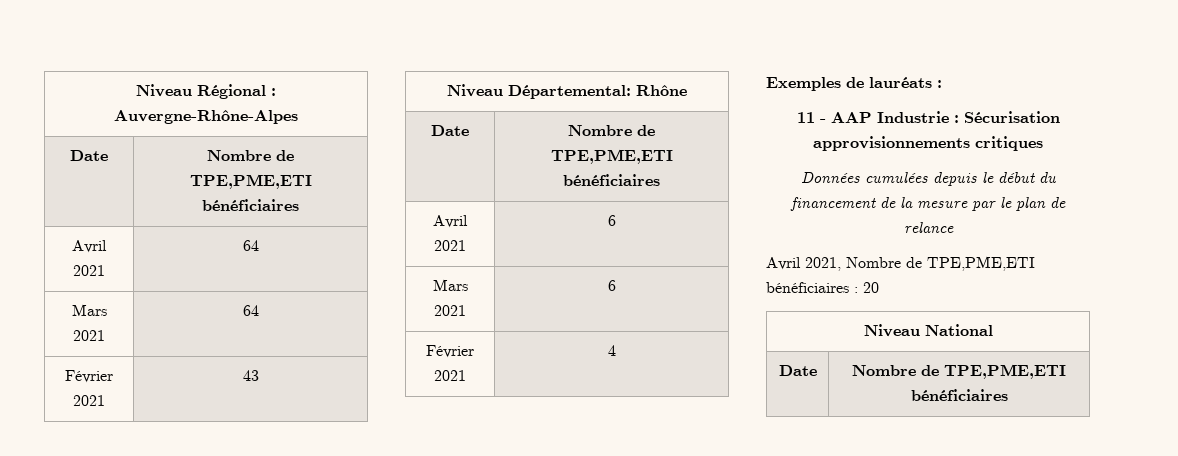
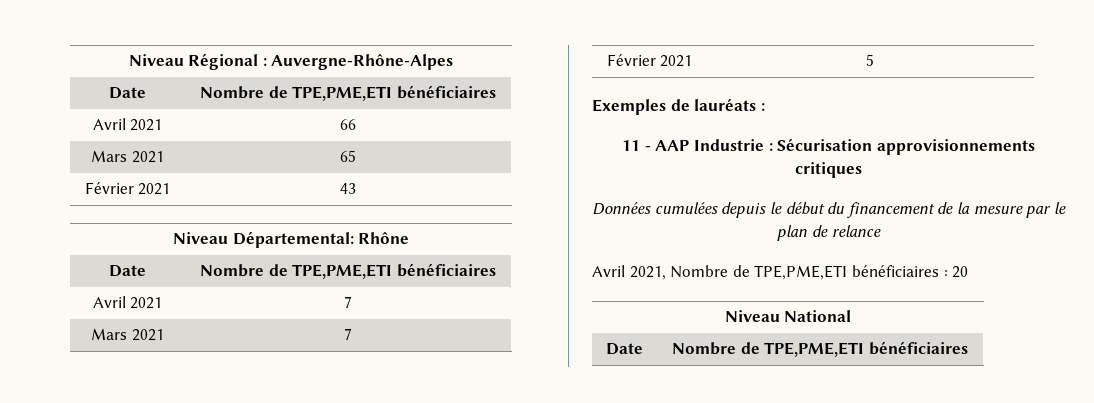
- Avril 2021 | 64
- Mars 2021 | 64
+ Avril 2021 | 66
+ Mars 2021 | 65
- Avril 2021 | 6
- Mars 2021 | 6
- Février 2021 | 4
+ Avril 2021 | 7
+ Mars 2021 | 7
+ Février 2021 | 5

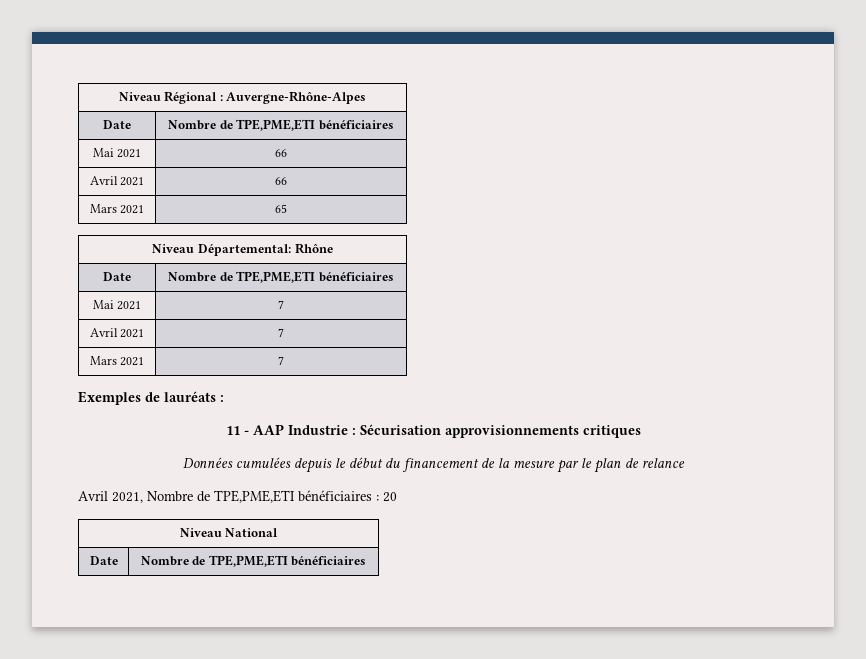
+ Mai 2021 | 66
- Février 2021 | 43
+ Mai 2021 | 7
- Février 2021 | 5

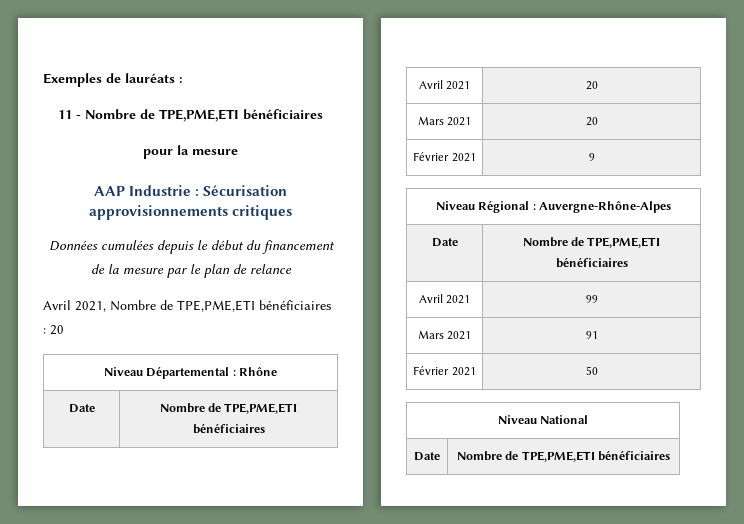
- Niveau Régional : Auvergne-Rhône-Alpes
- Date | Nombre de TPE,PME,ETI bénéficiaires
- Mai 2021 | 66
- Avril 2021 | 66
- Mars 2021 | 65
- Niveau Départemental: Rhône
- Date | Nombre de TPE,PME,ETI bénéficiaires
- Mai 2021 | 7
- Avril 2021 | 7
- Mars 2021 | 7
- 11 - AAP Industrie : Sécurisation approvisionnements critiques
+ 11 - Nombre de TPE,PME,ETI bénéficiaires
+ pour la mesure
+ AAP Industrie : Sécurisation approvisionnements critiques
+ Niveau Départemental : Rhône
+ Date | Nombre de TPE,PME,ETI bénéficiaires
+ Avril 2021 | 20
+ Mars 2021 | 20
+ Février 2021 | 9
+ Niveau Régional : Auvergne-Rhône-Alpes
+ Date | Nombre de TPE,PME,ETI bénéficiaires
+ Avril 2021 | 99
+ Mars 2021 | 91
+ Février 2021 | 50

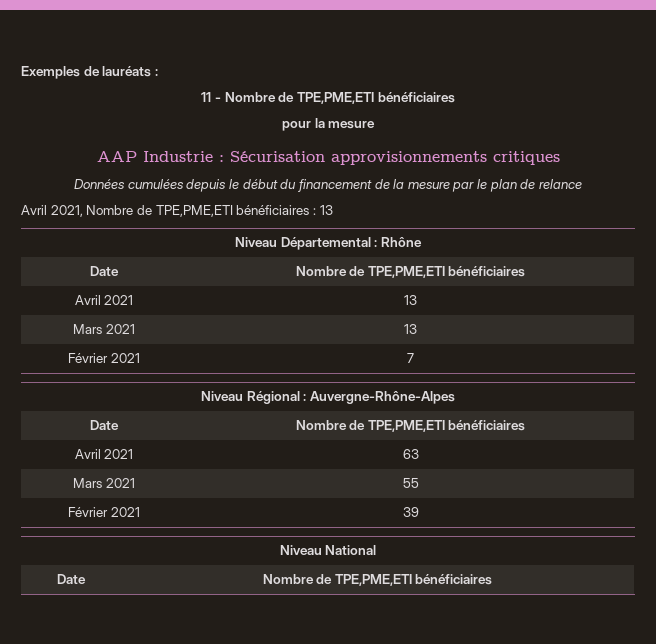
- Avril 2021, Nombre de TPE,PME,ETI bénéficiaires : 20
+ Avril 2021, Nombre de TPE,PME,ETI bénéficiaires : 13
- Avril 2021 | 20
- Mars 2021 | 20
- Février 2021 | 9
+ Avril 2021 | 13
+ Mars 2021 | 13
+ Février 2021 | 7
- Avril 2021 | 99
- Mars 2021 | 91
- Février 2021 | 50
+ Avril 2021 | 63
+ Mars 2021 | 55
+ Février 2021 | 39

